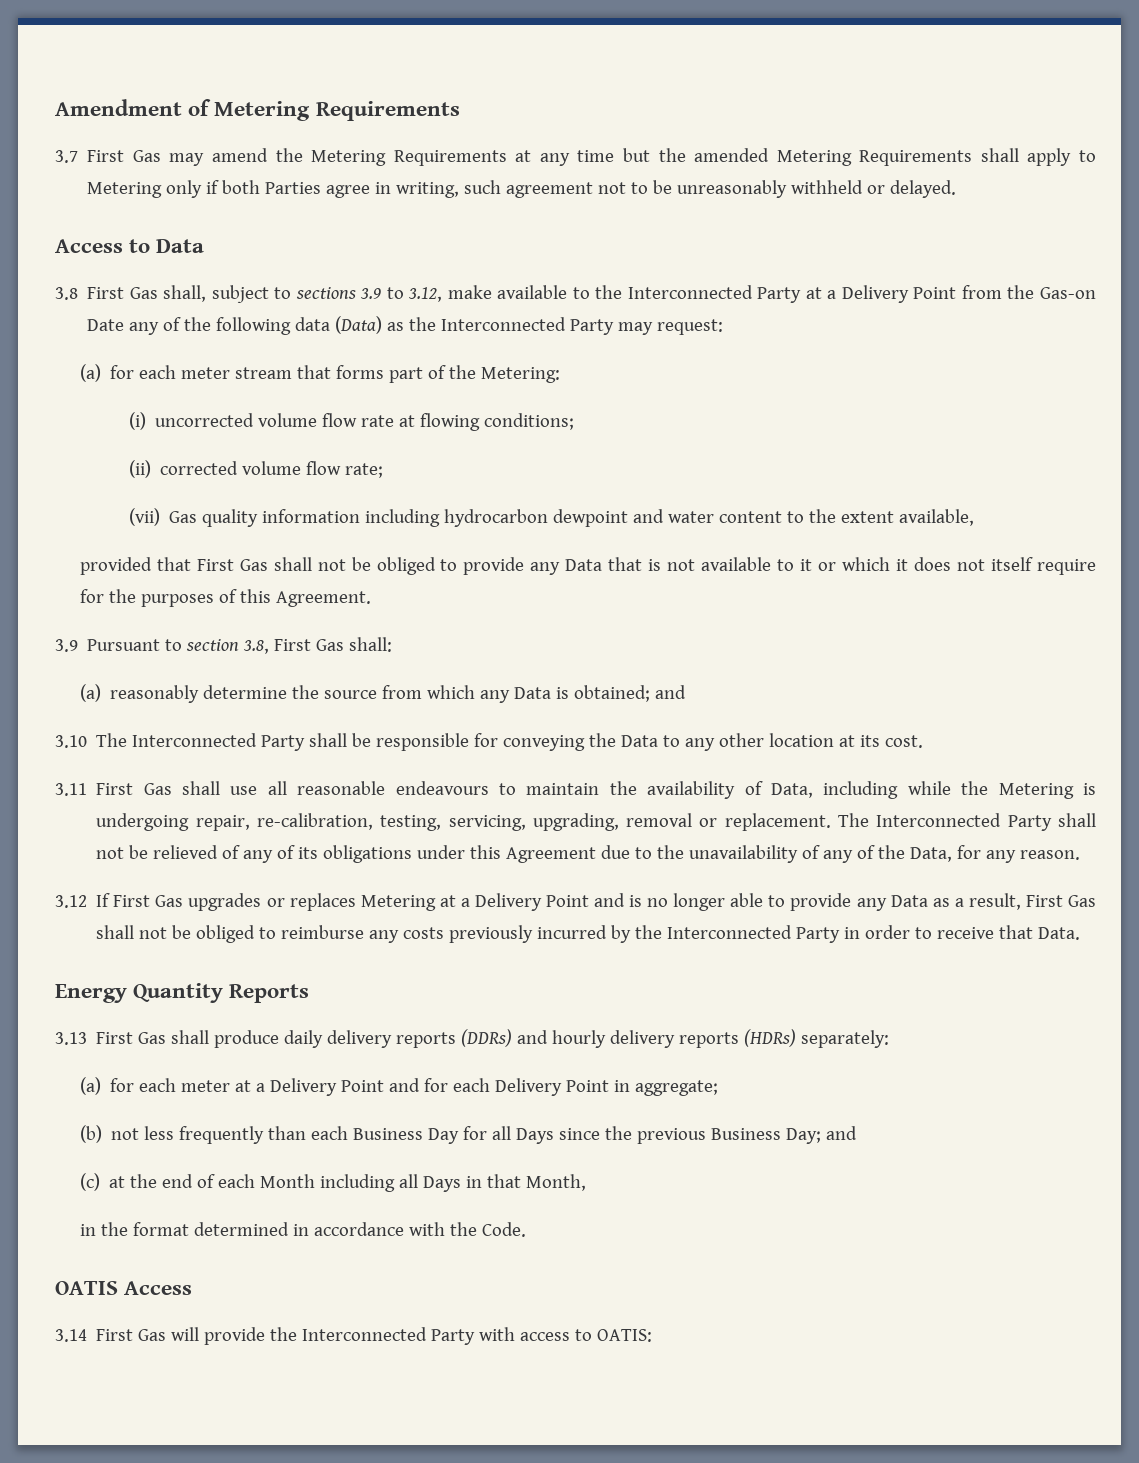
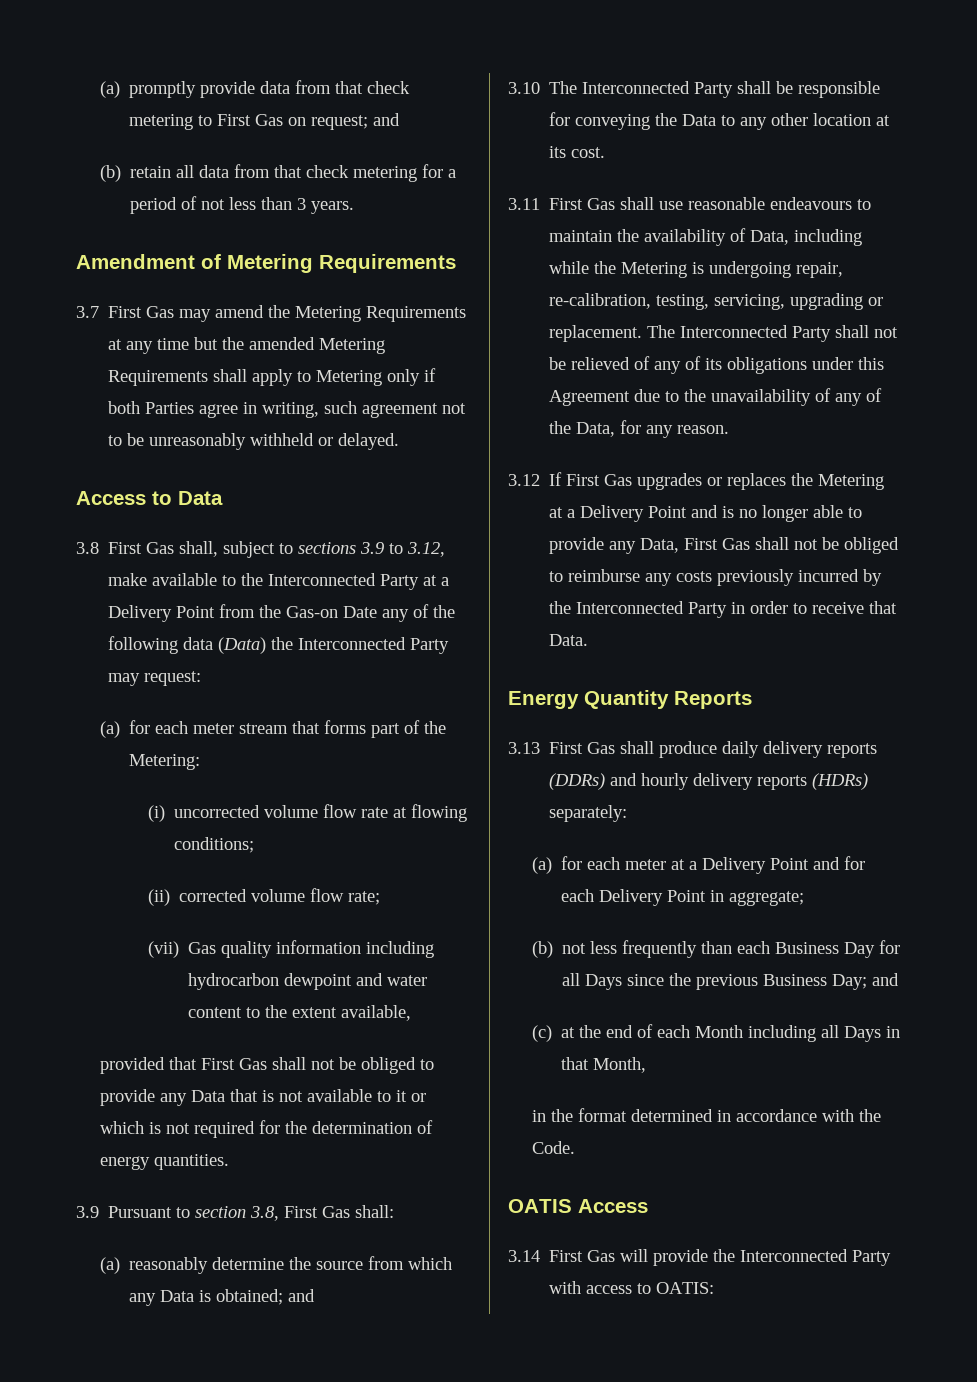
+ (a) promptly provide data from that check metering to First Gas on request; and
+ (b) retain all data from that check metering for a period of not less than 3 years.
- 3.8 First Gas shall, subject to sections 3.9 to 3.12, make available to the Interconnected Party at a Delivery Point from the Gas-on Date any of the following data (Data) as the Interconnected Party may request:
+ 3.8 First Gas shall, subject to sections 3.9 to 3.12, make available to the Interconnected Party at a Delivery Point from the Gas-on Date any of the following data (Data) the Interconnected Party may request:
- provided that First Gas shall not be obliged to provide any Data that is not available to it or which it does not itself require for the purposes of this Agreement.
+ provided that First Gas shall not be obliged to provide any Data that is not available to it or which is not required for the determination of energy quantities.
- 3.11 First Gas shall use all reasonable endeavours to maintain the availability of Data, including while the Metering is undergoing repair, re-calibration, testing, servicing, upgrading, removal or replacement.
+ 3.11 First Gas shall use reasonable endeavours to maintain the availability of Data, including while the Metering is undergoing repair, re-calibration, testing, servicing, upgrading or replacement.
- 3.12 If First Gas upgrades or replaces Metering at a Delivery Point and is no longer able to provide any Data as a result, First Gas shall not be obliged to reimburse any costs previously incurred by the Interconnected Party in order to receive that Data.
+ 3.12 If First Gas upgrades or replaces the Metering at a Delivery Point and is no longer able to provide any Data, First Gas shall not be obliged to reimburse any costs previously incurred by the Interconnected Party in order to receive that Data.

